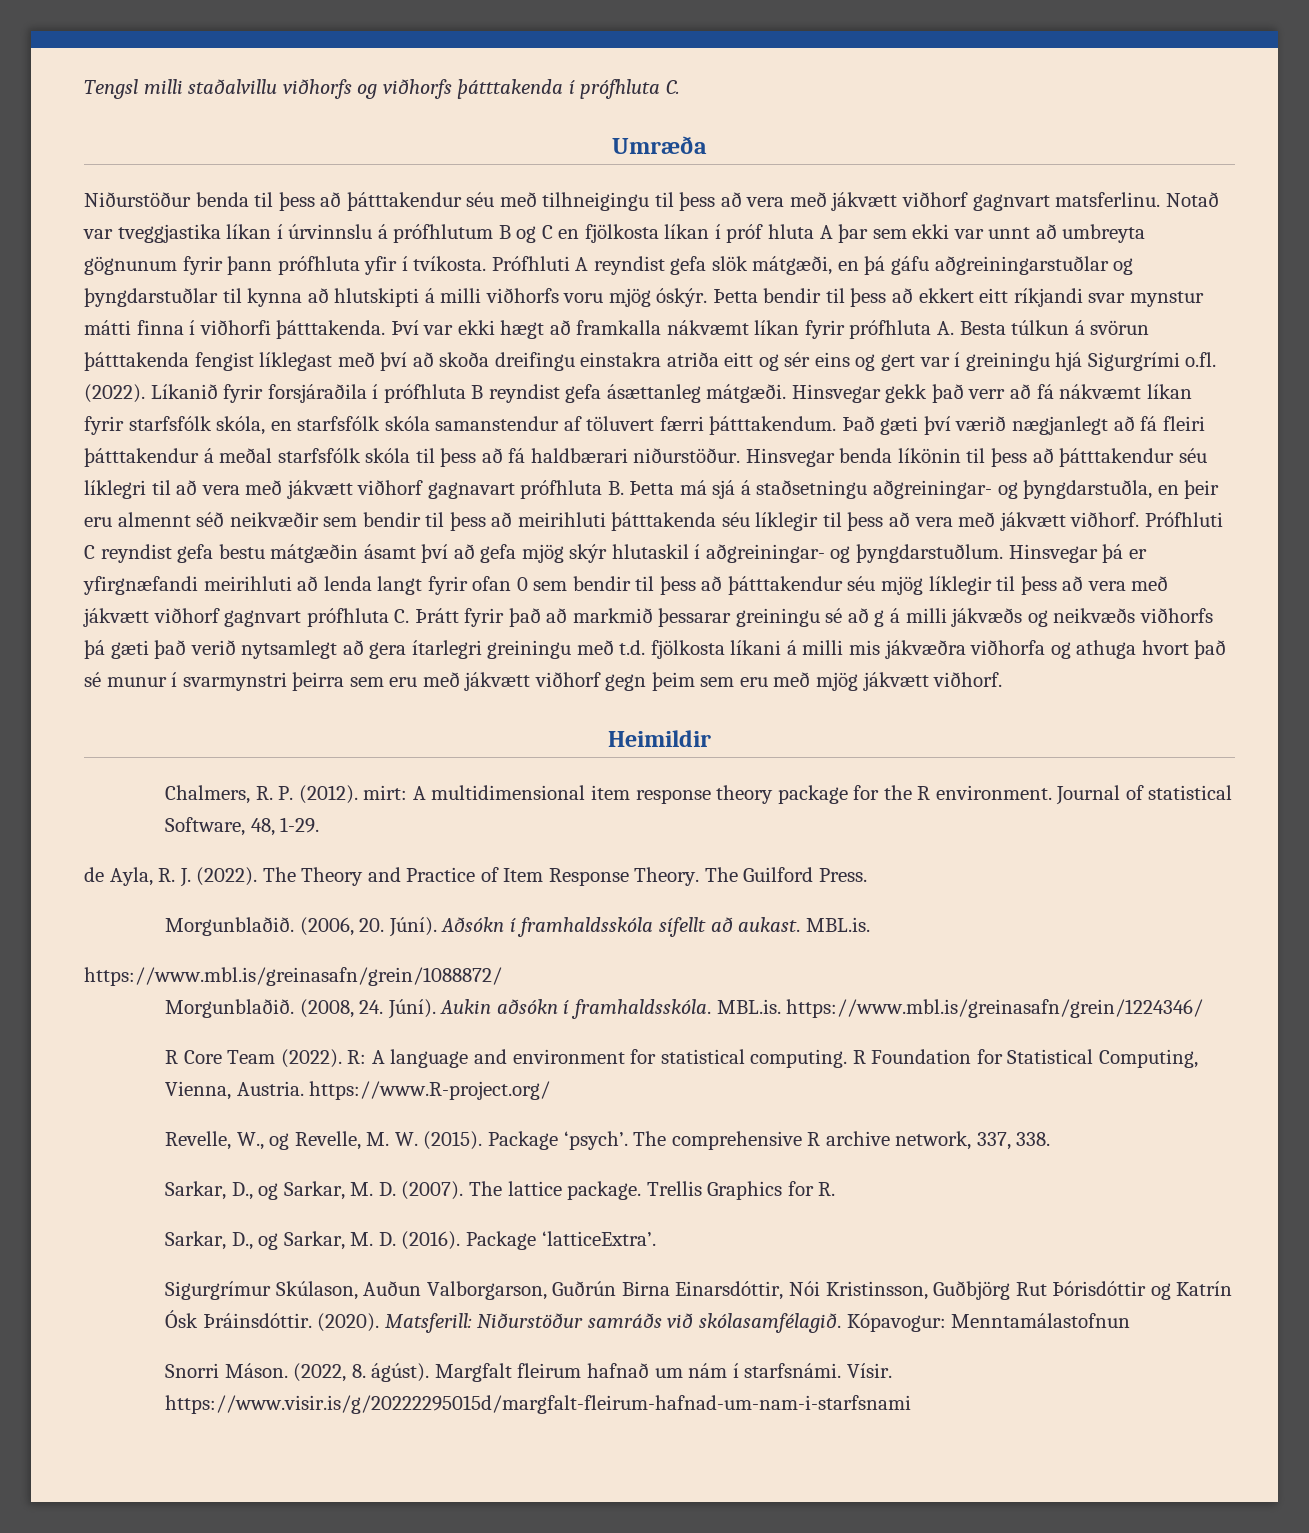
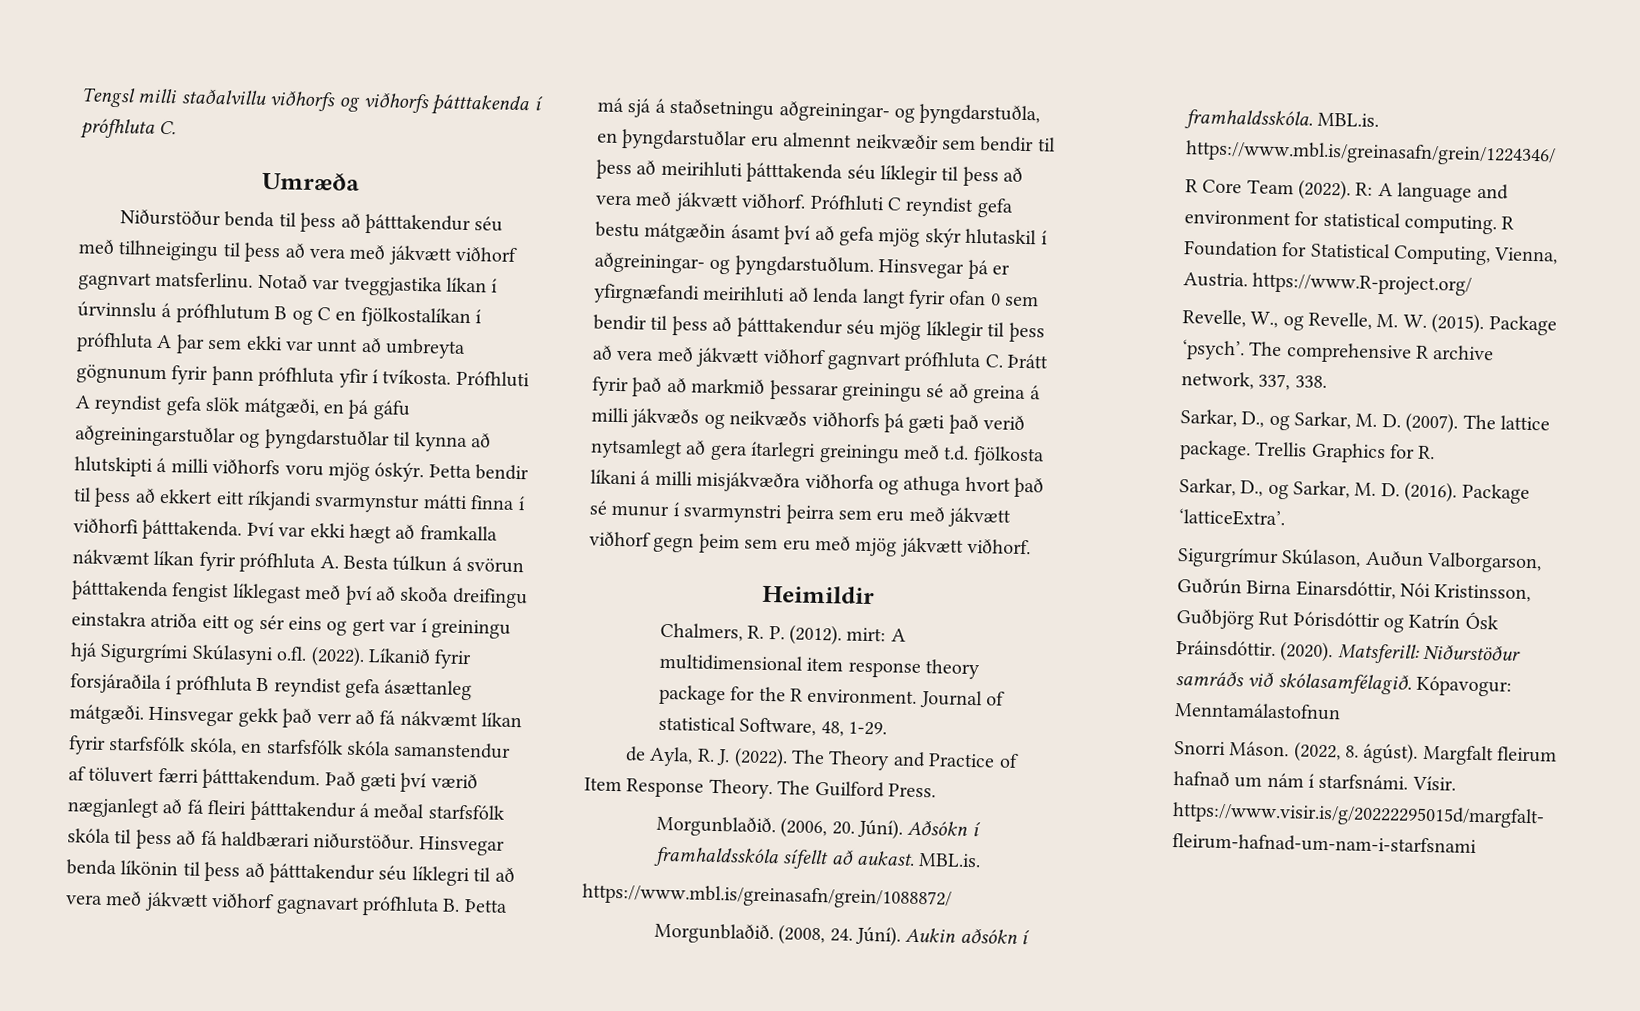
- Notað var tveggjastika líkan í úrvinnslu á prófhlutum B og C en fjölkosta líkan í próf hluta A þar sem ekki var unnt að umbreyta gögnunum fyrir þann prófhluta yfir í tvíkosta.
+ Notað var tveggjastika líkan í úrvinnslu á prófhlutum B og C en fjölkostalíkan í prófhluta A þar sem ekki var unnt að umbreyta gögnunum fyrir þann prófhluta yfir í tvíkosta.
- Þetta bendir til þess að ekkert eitt ríkjandi svar mynstur mátti finna í viðhorfi þátttakenda.
+ Þetta bendir til þess að ekkert eitt ríkjandi svarmynstur mátti finna í viðhorfi þátttakenda.
- Því var ekki hægt að framkalla nákvæmt líkan fyrir prófhluta A. Besta túlkun á svörun þátttakenda fengist líklegast með því að skoða dreifingu einstakra atriða eitt og sér eins og gert var í greiningu hjá Sigurgrími o.fl. (2022).
+ Því var ekki hægt að framkalla nákvæmt líkan fyrir prófhluta A. Besta túlkun á svörun þátttakenda fengist líklegast með því að skoða dreifingu einstakra atriða eitt og sér eins og gert var í greiningu hjá Sigurgrími Skúlasyni o.fl. (2022).
- Hinsvegar benda líkönin til þess að þátttakendur séu líklegri til að vera með jákvætt viðhorf gagnavart prófhluta B. Þetta má sjá á staðsetningu aðgreiningar- og þyngdarstuðla, en þeir eru almennt séð neikvæðir sem bendir til þess að meirihluti þátttakenda séu líklegir til þess að vera með jákvætt viðhorf.
+ Hinsvegar benda líkönin til þess að þátttakendur séu líklegri til að vera með jákvætt viðhorf gagnavart prófhluta B. Þetta má sjá á staðsetningu aðgreiningar- og þyngdarstuðla, en þyngdarstuðlar eru almennt neikvæðir sem bendir til þess að meirihluti þátttakenda séu líklegir til þess að vera með jákvætt viðhorf.
- Hinsvegar þá er yfirgnæfandi meirihluti að lenda langt fyrir ofan 0 sem bendir til þess að þátttakendur séu mjög líklegir til þess að vera með jákvætt viðhorf gagnvart prófhluta C. Þrátt fyrir það að markmið þessarar greiningu sé að g á milli jákvæðs og neikvæðs viðhorfs þá gæti það verið nytsamlegt að gera ítarlegri greiningu með t.d. fjölkosta líkani á milli mis jákvæðra viðhorfa og athuga hvort það sé munur í svarmynstri þeirra sem eru með jákvætt viðhorf gegn þeim sem eru með mjög jákvætt viðhorf.
+ Hinsvegar þá er yfirgnæfandi meirihluti að lenda langt fyrir ofan 0 sem bendir til þess að þátttakendur séu mjög líklegir til þess að vera með jákvætt viðhorf gagnvart prófhluta C. Þrátt fyrir það að markmið þessarar greiningu sé að greina á milli jákvæðs og neikvæðs viðhorfs þá gæti það verið nytsamlegt að gera ítarlegri greiningu með t.d. fjölkosta líkani á milli misjákvæðra viðhorfa og athuga hvort það sé munur í svarmynstri þeirra sem eru með jákvætt viðhorf gegn þeim sem eru með mjög jákvætt viðhorf.

